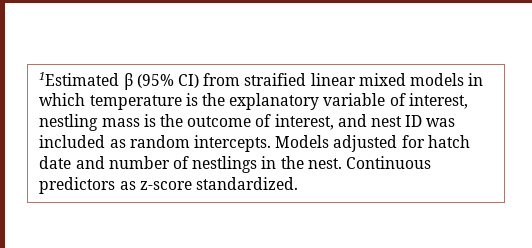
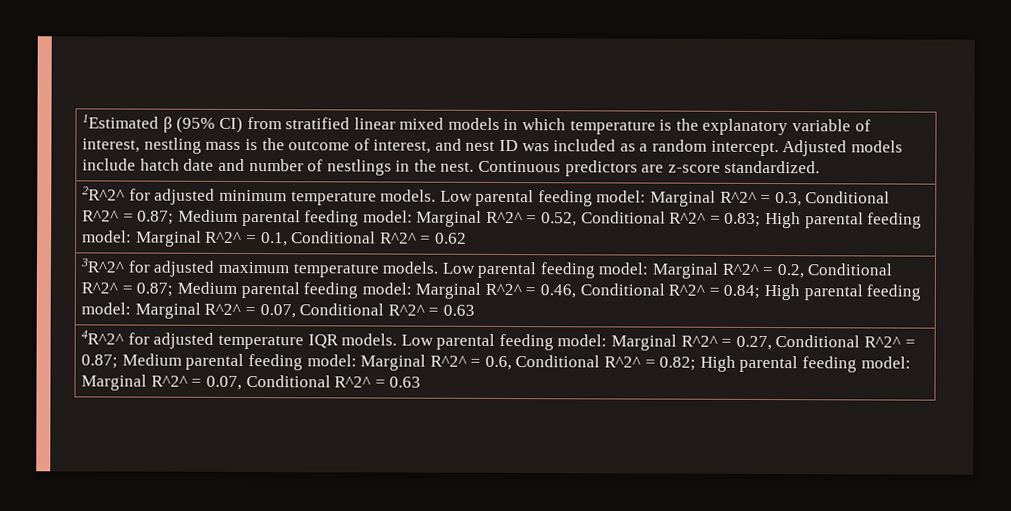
- 1Estimated β (95% CI) from straified linear mixed models in which temperature is the explanatory variable of interest, nestling mass is the outcome of interest, and nest ID was included as random intercepts. Models adjusted for hatch date and number of nestlings in the nest.
+ 1Estimated β (95% CI) from stratified linear mixed models in which temperature is the explanatory variable of interest, nestling mass is the outcome of interest, and nest ID was included as a random intercept. Adjusted models include hatch date and number of nestlings in the nest.
- Continuous predictors as z-score standardized.
+ Continuous predictors are z-score standardized.
+ 2R^2^ for adjusted minimum temperature models. Low parental feeding model: Marginal R^2^ = 0.3, Conditional R^2^ = 0.87; Medium parental feeding model: Marginal R^2^ = 0.52, Conditional R^2^ = 0.83; High parental feeding model: Marginal R^2^ = 0.1, Conditional R^2^ = 0.62
+ 3R^2^ for adjusted maximum temperature models. Low parental feeding model: Marginal R^2^ = 0.2, Conditional R^2^ = 0.87; Medium parental feeding model: Marginal R^2^ = 0.46, Conditional R^2^ = 0.84; High parental feeding model: Marginal R^2^ = 0.07, Conditional R^2^ = 0.63
+ 4R^2^ for adjusted temperature IQR models. Low parental feeding model: Marginal R^2^ = 0.27, Conditional R^2^ = 0.87; Medium parental feeding model: Marginal R^2^ = 0.6, Conditional R^2^ = 0.82; High parental feeding model: Marginal R^2^ = 0.07, Conditional R^2^ = 0.63

